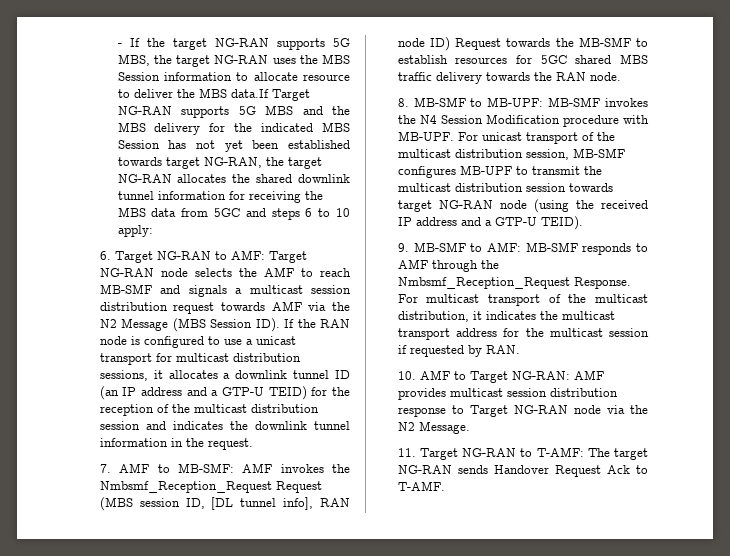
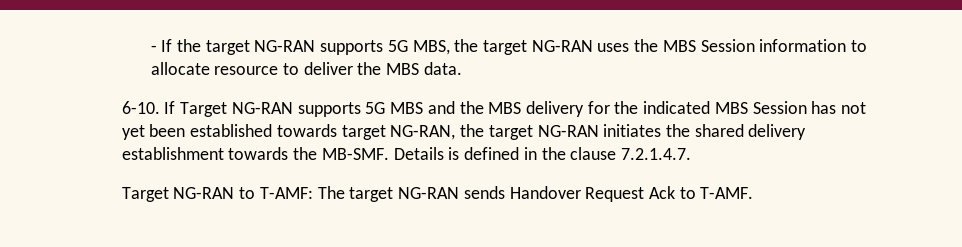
- - If the target NG-RAN supports 5G MBS, the target NG-RAN uses the MBS Session information to allocate resource to deliver the MBS data.If Target NG-RAN supports 5G MBS and the MBS delivery for the indicated MBS Session has not yet been established towards target NG-RAN, the target NG-RAN allocates the shared downlink tunnel information for receiving the MBS data from 5GC and steps 6 to 10 apply:
- 6. Target NG-RAN to AMF: Target NG-RAN node selects the AMF to reach MB-SMF and signals a multicast session distribution request towards AMF via the N2 Message (MBS Session ID). If the RAN node is configured to use a unicast transport for multicast distribution sessions, it allocates a downlink tunnel ID (an IP address and a GTP-U TEID) for the reception of the multicast distribution session and indicates the downlink tunnel information in the request.
- 7. AMF to MB-SMF: AMF invokes the Nmbsmf_Reception_Request Request (MBS session ID, [DL tunnel info], RAN node ID) Request towards the MB-SMF to establish resources for 5GC shared MBS traffic delivery towards the RAN node.
- 8. MB-SMF to MB-UPF: MB-SMF invokes the N4 Session Modification procedure with MB-UPF. For unicast transport of the multicast distribution session, MB-SMF configures MB-UPF to transmit the multicast distribution session towards target NG-RAN node (using the received IP address and a GTP-U TEID).
- 9. MB-SMF to AMF: MB-SMF responds to AMF through the Nmbsmf_Reception_Request Response. For multicast transport of the multicast distribution, it indicates the multicast transport address for the multicast session if requested by RAN.
- 10. AMF to Target NG-RAN: AMF provides multicast session distribution response to Target NG-RAN node via the N2 Message.
- 11. Target NG-RAN to T-AMF:
+ - If the target NG-RAN supports 5G MBS, the target NG-RAN uses the MBS Session information to allocate resource to deliver the MBS data.
+ 6-10. If Target NG-RAN supports 5G MBS and the MBS delivery for the indicated MBS Session has not yet been established towards target NG-RAN, the target NG-RAN initiates the shared delivery establishment towards the MB-SMF. Details is defined in the clause 7.2.1.4.7.
+ Target NG-RAN to T-AMF:

